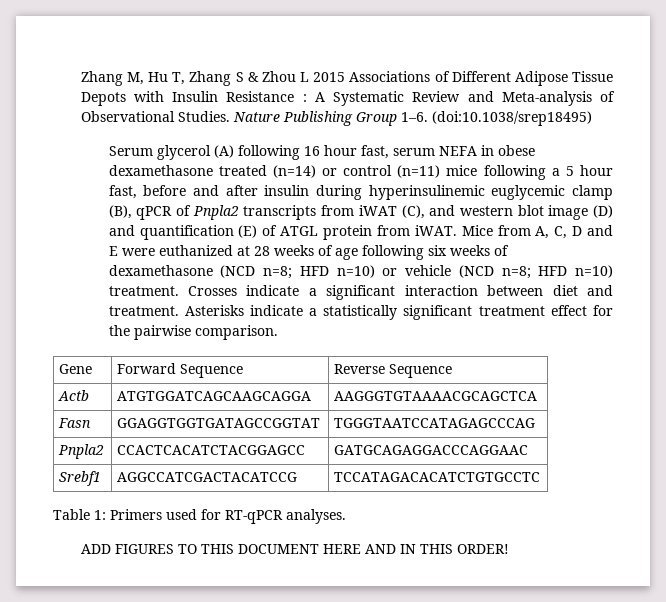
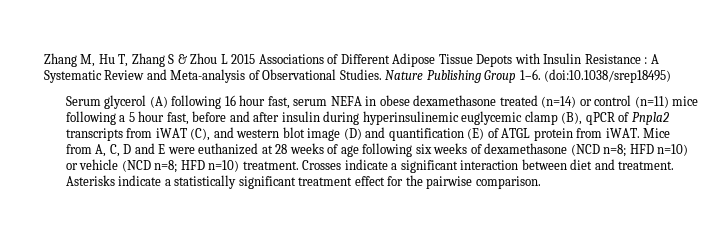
- Gene | Forward Sequence | Reverse Sequence
- Actb | ATGTGGATCAGCAAGCAGGA | AAGGGTGTAAAACGCAGCTCA
- Fasn | GGAGGTGGTGATAGCCGGTAT | TGGGTAATCCATAGAGCCCAG
- Pnpla2 | CCACTCACATCTACGGAGCC | GATGCAGAGGACCCAGGAAC
- Srebf1 | AGGCCATCGACTACATCCG | TCCATAGACACATCTGTGCCTC
- Table 1: Primers used for RT-qPCR analyses.
- ADD FIGURES TO THIS DOCUMENT HERE AND IN THIS ORDER!

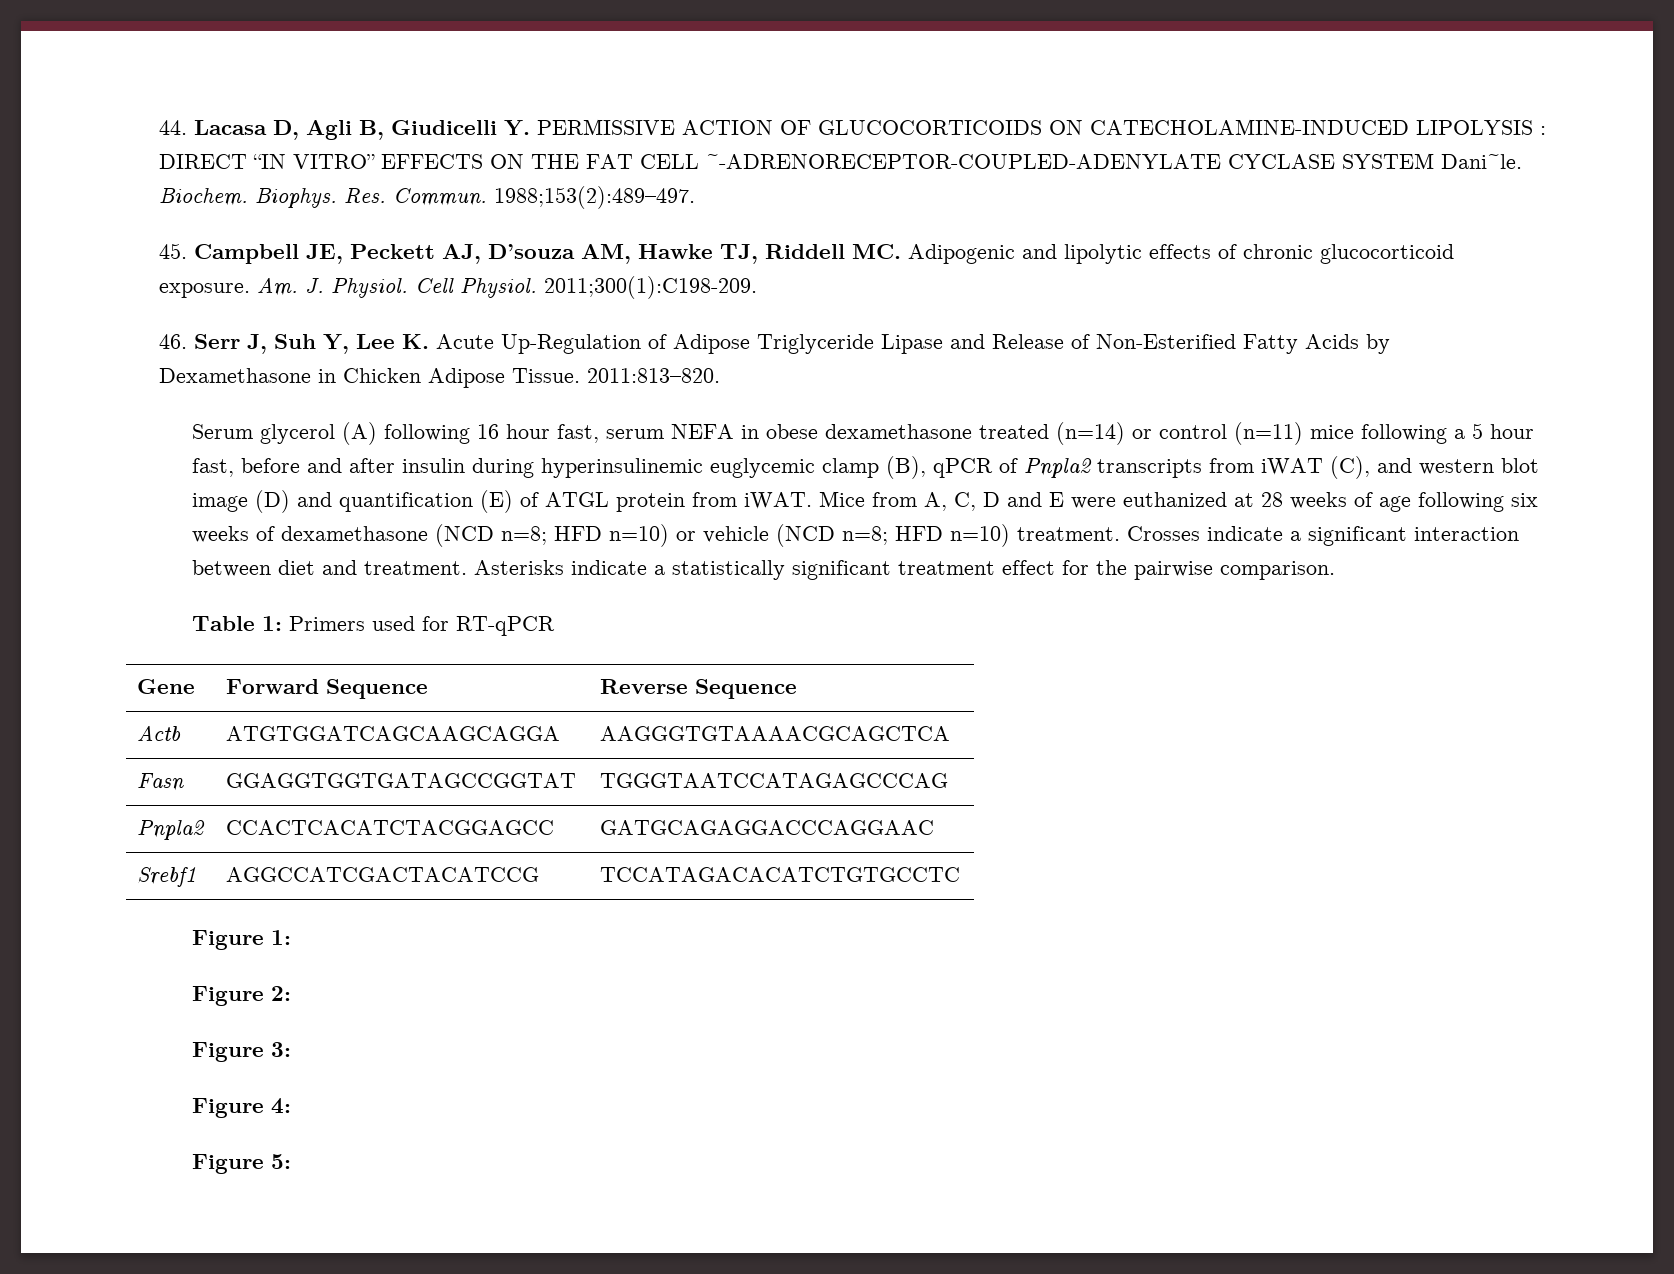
- Zhang M, Hu T, Zhang S & Zhou L 2015 Associations of Different Adipose Tissue Depots with Insulin Resistance : A Systematic Review and Meta-analysis of Observational Studies. Nature Publishing Group 1–6. (doi:10.1038/srep18495)
+ 44. Lacasa D, Agli B, Giudicelli Y. PERMISSIVE ACTION OF GLUCOCORTICOIDS ON CATECHOLAMINE-INDUCED LIPOLYSIS : DIRECT “IN VITRO” EFFECTS ON THE FAT CELL ~-ADRENORECEPTOR-COUPLED-ADENYLATE CYCLASE SYSTEM Dani~le. Biochem. Biophys. Res. Commun. 1988;153(2):489–497.
+ 45. Campbell JE, Peckett AJ, D’souza AM, Hawke TJ, Riddell MC. Adipogenic and lipolytic effects of chronic glucocorticoid exposure. Am. J. Physiol. Cell Physiol. 2011;300(1):C198-209.
+ 46. Serr J, Suh Y, Lee K. Acute Up-Regulation of Adipose Triglyceride Lipase and Release of Non-Esterified Fatty Acids by Dexamethasone in Chicken Adipose Tissue. 2011:813–820.
+ Table 1: Primers used for RT-qPCR
+ Gene | Forward Sequence | Reverse Sequence
+ Actb | ATGTGGATCAGCAAGCAGGA | AAGGGTGTAAAACGCAGCTCA
+ Fasn | GGAGGTGGTGATAGCCGGTAT | TGGGTAATCCATAGAGCCCAG
+ Pnpla2 | CCACTCACATCTACGGAGCC | GATGCAGAGGACCCAGGAAC
+ Srebf1 | AGGCCATCGACTACATCCG | TCCATAGACACATCTGTGCCTC
+ Figure 1:
+ Figure 2:
+ Figure 3:
+ Figure 4:
+ Figure 5:

